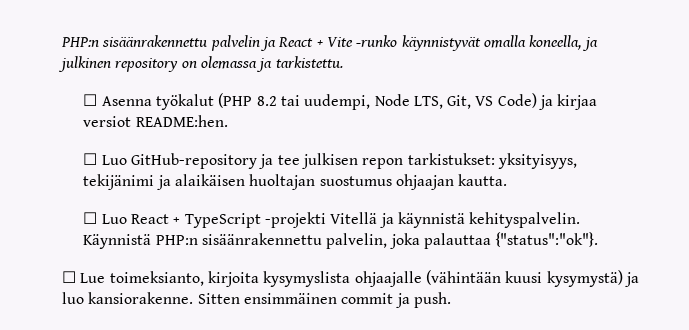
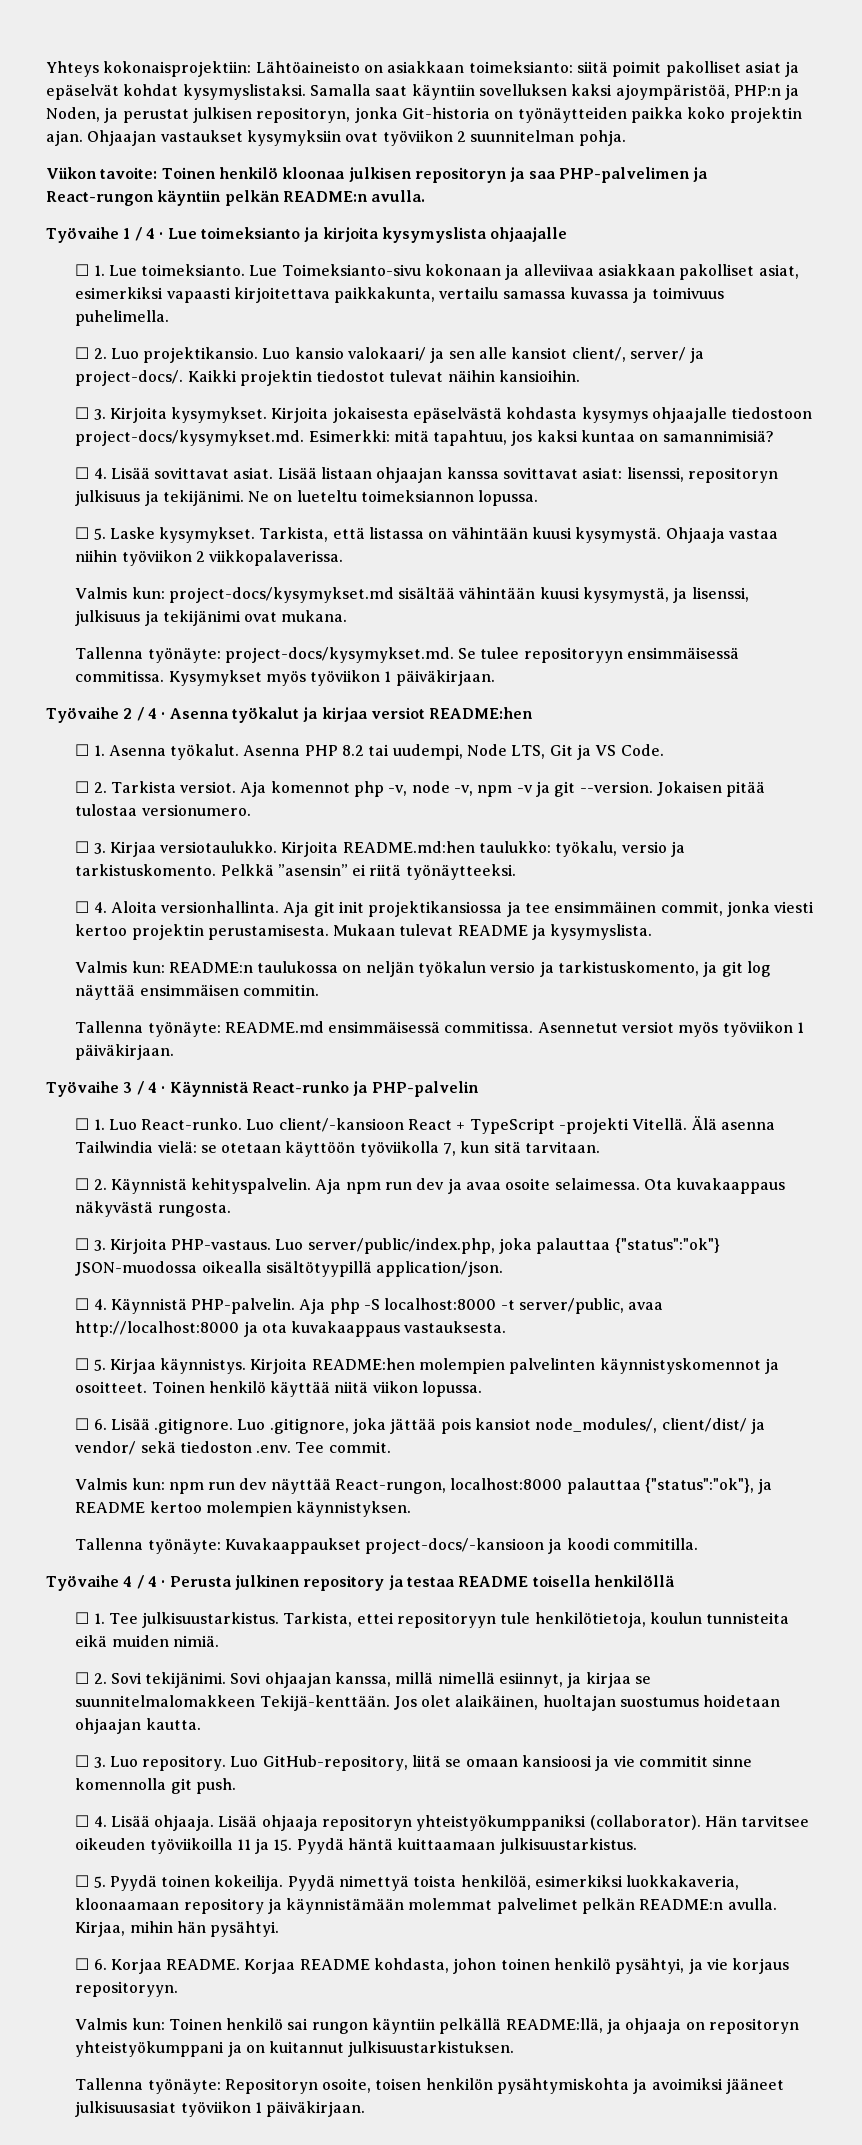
- PHP:n sisäänrakennettu palvelin ja React + Vite -runko käynnistyvät omalla koneella, ja julkinen repository on olemassa ja tarkistettu.
- ☐ Asenna työkalut (PHP 8.2 tai uudempi, Node LTS, Git, VS Code) ja kirjaa versiot README:hen.
- ☐ Luo GitHub-repository ja tee julkisen repon tarkistukset: yksityisyys, tekijänimi ja alaikäisen huoltajan suostumus ohjaajan kautta.
+ Yhteys kokonaisprojektiin: Lähtöaineisto on asiakkaan toimeksianto: siitä poimit pakolliset asiat ja epäselvät kohdat kysymyslistaksi. Samalla saat käyntiin sovelluksen kaksi ajoympäristöä, PHP:n ja Noden, ja perustat julkisen repositoryn, jonka Git-historia on työnäytteiden paikka koko projektin ajan. Ohjaajan vastaukset kysymyksiin ovat työviikon 2 suunnitelman pohja.
+ Viikon tavoite: Toinen henkilö kloonaa julkisen repositoryn ja saa PHP-palvelimen ja React-rungon käyntiin pelkän README:n avulla.
+ Työvaihe 1 / 4 · Lue toimeksianto ja kirjoita kysymyslista ohjaajalle
+ ☐ 1. Lue toimeksianto. Lue Toimeksianto-sivu kokonaan ja alleviivaa asiakkaan pakolliset asiat, esimerkiksi vapaasti kirjoitettava paikkakunta, vertailu samassa kuvassa ja toimivuus puhelimella.
+ ☐ 2. Luo projektikansio. Luo kansio valokaari/ ja sen alle kansiot client/, server/ ja project-docs/. Kaikki projektin tiedostot tulevat näihin kansioihin.
+ ☐ 3. Kirjoita kysymykset. Kirjoita jokaisesta epäselvästä kohdasta kysymys ohjaajalle tiedostoon project-docs/kysymykset.md. Esimerkki: mitä tapahtuu, jos kaksi kuntaa on samannimisiä?
+ ☐ 4. Lisää sovittavat asiat. Lisää listaan ohjaajan kanssa sovittavat asiat: lisenssi, repositoryn julkisuus ja tekijänimi. Ne on lueteltu toimeksiannon lopussa.
+ ☐ 5. Laske kysymykset. Tarkista, että listassa on vähintään kuusi kysymystä. Ohjaaja vastaa niihin työviikon 2 viikkopalaverissa.
+ Valmis kun: project-docs/kysymykset.md sisältää vähintään kuusi kysymystä, ja lisenssi, julkisuus ja tekijänimi ovat mukana.
+ Tallenna työnäyte: project-docs/kysymykset.md. Se tulee repositoryyn ensimmäisessä commitissa. Kysymykset myös työviikon 1 päiväkirjaan.
+ Työvaihe 2 / 4 · Asenna työkalut ja kirjaa versiot README:hen
+ ☐ 1. Asenna työkalut. Asenna PHP 8.2 tai uudempi, Node LTS, Git ja VS Code.
+ ☐ 2. Tarkista versiot. Aja komennot php -v, node -v, npm -v ja git --version. Jokaisen pitää tulostaa versionumero.
+ ☐ 3. Kirjaa versiotaulukko. Kirjoita README.md:hen taulukko: työkalu, versio ja tarkistuskomento. Pelkkä ”asensin” ei riitä työnäytteeksi.
+ ☐ 4. Aloita versionhallinta. Aja git init projektikansiossa ja tee ensimmäinen commit, jonka viesti kertoo projektin perustamisesta. Mukaan tulevat README ja kysymyslista.
+ Valmis kun: README:n taulukossa on neljän työkalun versio ja tarkistuskomento, ja git log näyttää ensimmäisen commitin.
+ Tallenna työnäyte: README.md ensimmäisessä commitissa. Asennetut versiot myös työviikon 1 päiväkirjaan.
+ Työvaihe 3 / 4 · Käynnistä React-runko ja PHP-palvelin
+ ☐ 1. Luo React-runko. Luo client/-kansioon React + TypeScript -projekti Vitellä. Älä asenna Tailwindia vielä: se otetaan käyttöön työviikolla 7, kun sitä tarvitaan.
+ ☐ 2. Käynnistä kehityspalvelin. Aja npm run dev ja avaa osoite selaimessa. Ota kuvakaappaus näkyvästä rungosta.
+ ☐ 3. Kirjoita PHP-vastaus. Luo server/public/index.php, joka palauttaa {"status":"ok"} JSON-muodossa oikealla sisältötyypillä application/json.
+ ☐ 4. Käynnistä PHP-palvelin. Aja php -S localhost:8000 -t server/public, avaa http://localhost:8000 ja ota kuvakaappaus vastauksesta.
+ ☐ 5. Kirjaa käynnistys. Kirjoita README:hen molempien palvelinten käynnistyskomennot ja osoitteet. Toinen henkilö käyttää niitä viikon lopussa.
+ ☐ 6. Lisää .gitignore. Luo .gitignore, joka jättää pois kansiot node_modules/, client/dist/ ja vendor/ sekä tiedoston .env. Tee commit.
+ Valmis kun: npm run dev näyttää React-rungon, localhost:8000 palauttaa {"status":"ok"}, ja README kertoo molempien käynnistyksen.
+ Tallenna työnäyte: Kuvakaappaukset project-docs/-kansioon ja koodi commitilla.
+ Työvaihe 4 / 4 · Perusta julkinen repository ja testaa README toisella henkilöllä
+ ☐ 1. Tee julkisuustarkistus. Tarkista, ettei repositoryyn tule henkilötietoja, koulun tunnisteita eikä muiden nimiä.
+ ☐ 2. Sovi tekijänimi. Sovi ohjaajan kanssa, millä nimellä esiinnyt, ja kirjaa se suunnitelmalomakkeen Tekijä-kenttään. Jos olet alaikäinen, huoltajan suostumus hoidetaan ohjaajan kautta.
- ☐ Luo React + TypeScript -projekti Vitellä ja käynnistä kehityspalvelin. Käynnistä PHP:n sisäänrakennettu palvelin, joka palauttaa {"status":"ok"}.
- ☐ Lue toimeksianto, kirjoita kysymyslista ohjaajalle (vähintään kuusi kysymystä) ja luo kansiorakenne. Sitten ensimmäinen commit ja push.
+ ☐ 3. Luo repository. Luo GitHub-repository, liitä se omaan kansioosi ja vie commitit sinne komennolla git push.
+ ☐ 4. Lisää ohjaaja. Lisää ohjaaja repositoryn yhteistyökumppaniksi (collaborator). Hän tarvitsee oikeuden työviikoilla 11 ja 15. Pyydä häntä kuittaamaan julkisuustarkistus.
+ ☐ 5. Pyydä toinen kokeilija. Pyydä nimettyä toista henkilöä, esimerkiksi luokkakaveria, kloonaamaan repository ja käynnistämään molemmat palvelimet pelkän README:n avulla. Kirjaa, mihin hän pysähtyi.
+ ☐ 6. Korjaa README. Korjaa README kohdasta, johon toinen henkilö pysähtyi, ja vie korjaus repositoryyn.
+ Valmis kun: Toinen henkilö sai rungon käyntiin pelkällä README:llä, ja ohjaaja on repositoryn yhteistyökumppani ja on kuitannut julkisuustarkistuksen.
+ Tallenna työnäyte: Repositoryn osoite, toisen henkilön pysähtymiskohta ja avoimiksi jääneet julkisuusasiat työviikon 1 päiväkirjaan.

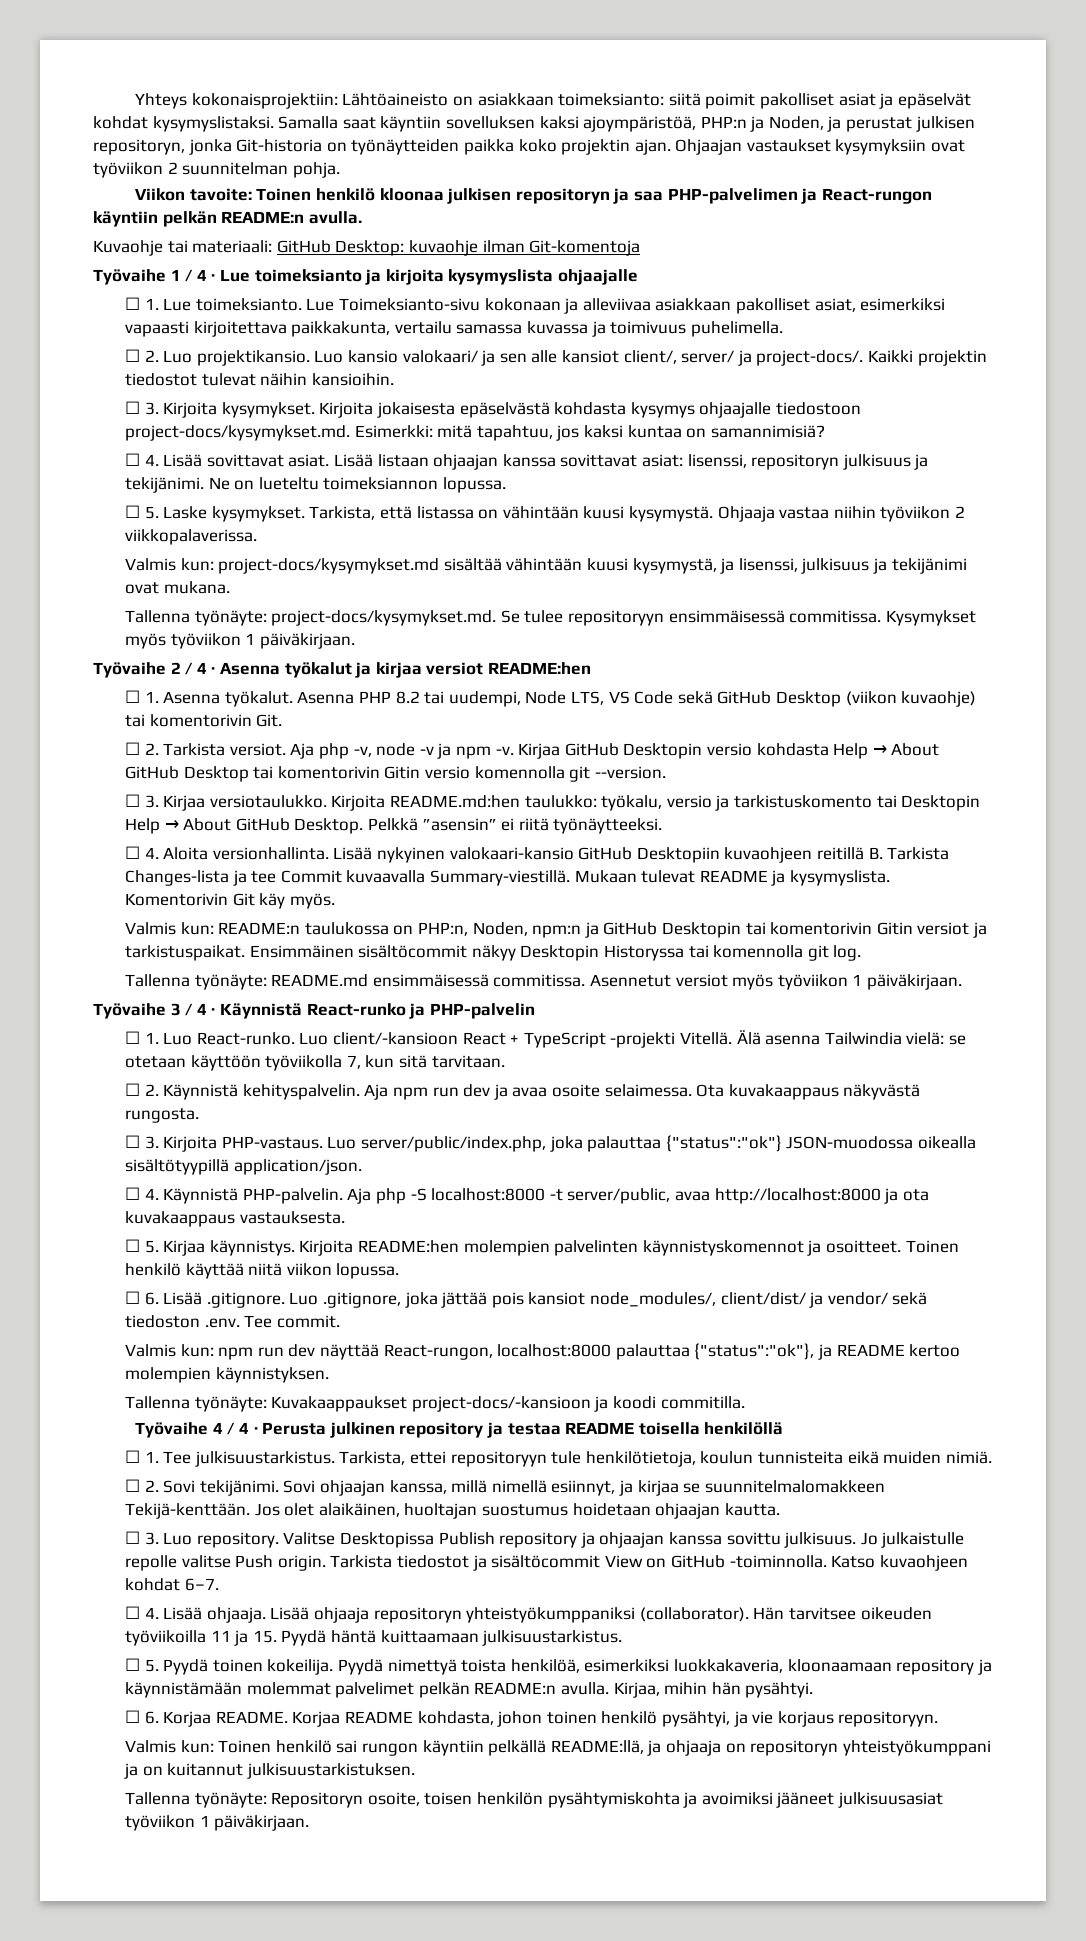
+ Kuvaohje tai materiaali: GitHub Desktop: kuvaohje ilman Git-komentoja
- Asenna PHP 8.2 tai uudempi, Node LTS, Git ja VS Code.
+ Asenna PHP 8.2 tai uudempi, Node LTS, VS Code sekä GitHub Desktop (viikon kuvaohje) tai komentorivin Git.
- Aja komennot php -v, node -v, npm -v ja git --version. Jokaisen pitää tulostaa versionumero.
+ Aja php -v, node -v ja npm -v. Kirjaa GitHub Desktopin versio kohdasta Help → About GitHub Desktop tai komentorivin Gitin versio komennolla git --version.
- Kirjoita README.md:hen taulukko: työkalu, versio ja tarkistuskomento.
+ Kirjoita README.md:hen taulukko: työkalu, versio ja tarkistuskomento tai Desktopin Help → About GitHub Desktop.
- Aja git init projektikansiossa ja tee ensimmäinen commit, jonka viesti kertoo projektin perustamisesta.
+ Lisää nykyinen valokaari-kansio GitHub Desktopiin kuvaohjeen reitillä B. Tarkista Changes-lista ja tee Commit kuvaavalla Summary-viestillä.
+ Komentorivin Git käy myös.
- Valmis kun: README:n taulukossa on neljän työkalun versio ja tarkistuskomento, ja git log näyttää ensimmäisen commitin.
+ Valmis kun: README:n taulukossa on PHP:n, Noden, npm:n ja GitHub Desktopin tai komentorivin Gitin versiot ja tarkistuspaikat. Ensimmäinen sisältöcommit näkyy Desktopin Historyssa tai komennolla git log.
- Luo GitHub-repository, liitä se omaan kansioosi ja vie commitit sinne komennolla git push.
+ Valitse Desktopissa Publish repository ja ohjaajan kanssa sovittu julkisuus. Jo julkaistulle repolle valitse Push origin. Tarkista tiedostot ja sisältöcommit View on GitHub -toiminnolla. Katso kuvaohjeen kohdat 6–7.

